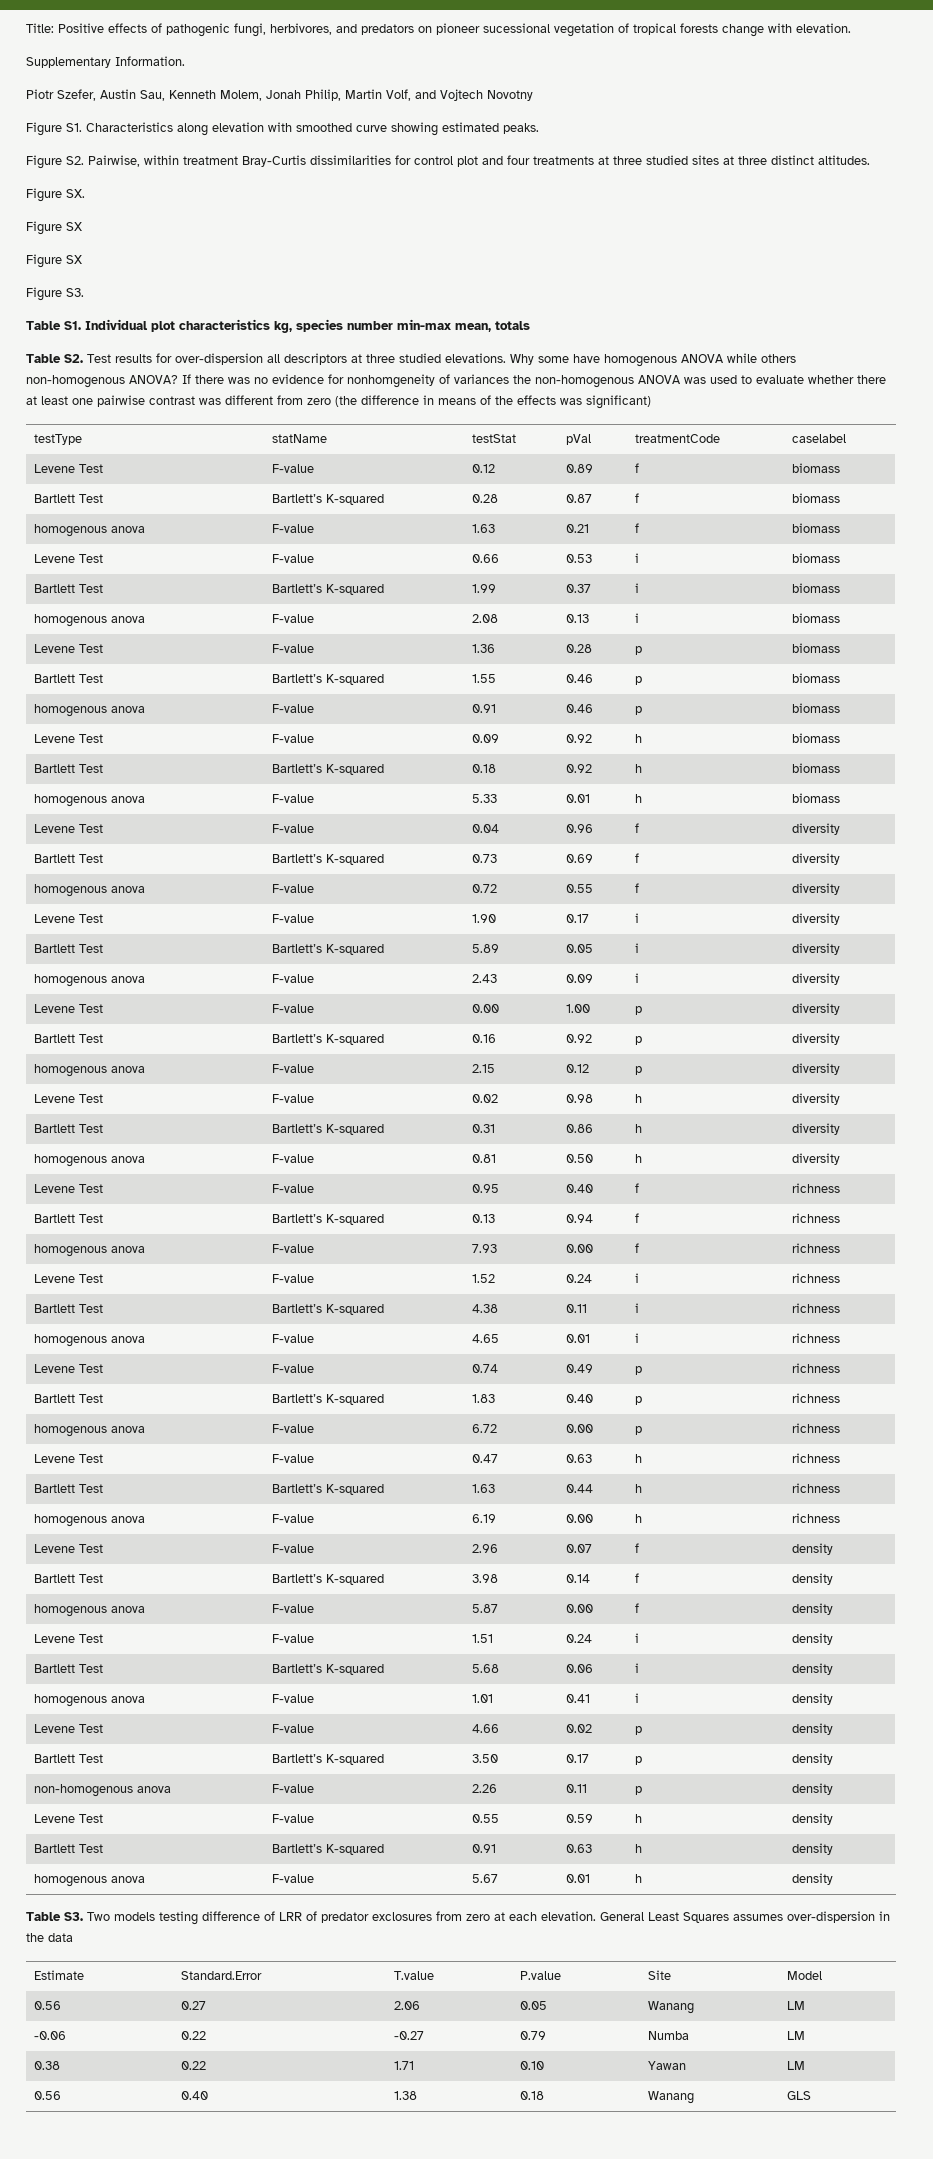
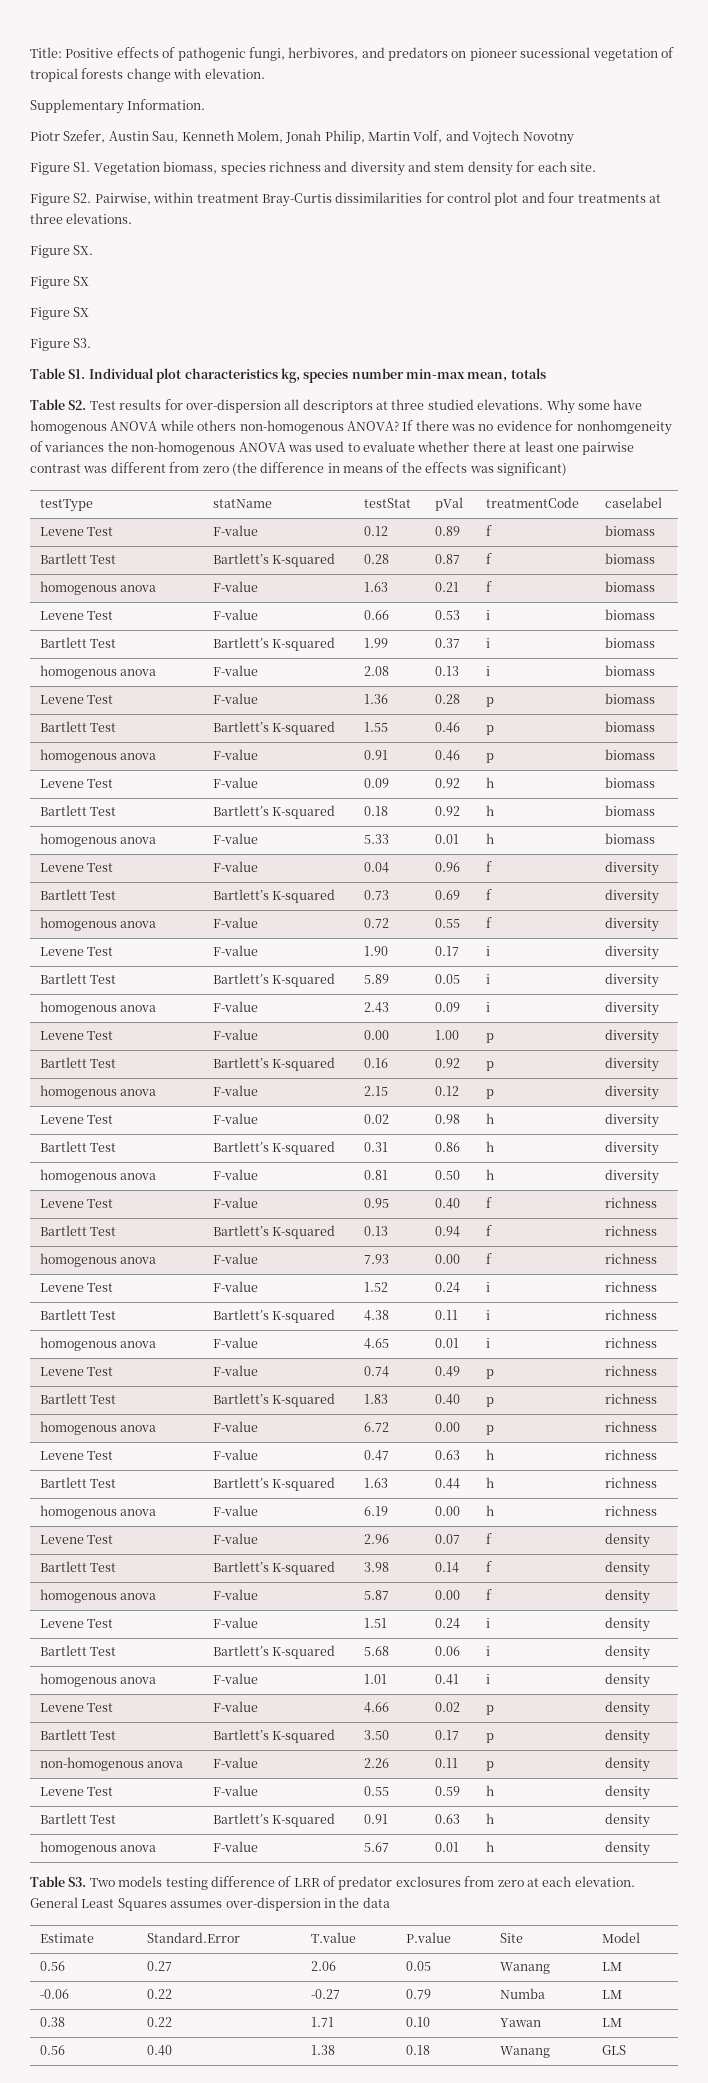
- Figure S1. Characteristics along elevation with smoothed curve showing estimated peaks.
+ Figure S1. Vegetation biomass, species richness and diversity and stem density for each site.
- Figure S2. Pairwise, within treatment Bray-Curtis dissimilarities for control plot and four treatments at three studied sites at three distinct altitudes.
+ Figure S2. Pairwise, within treatment Bray-Curtis dissimilarities for control plot and four treatments at three elevations.

